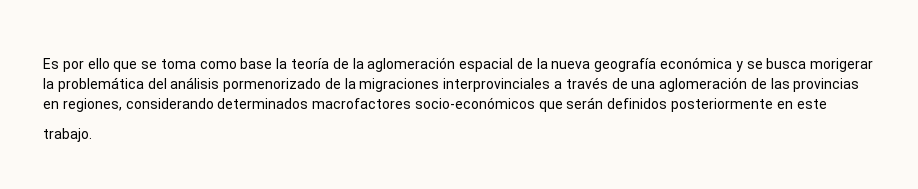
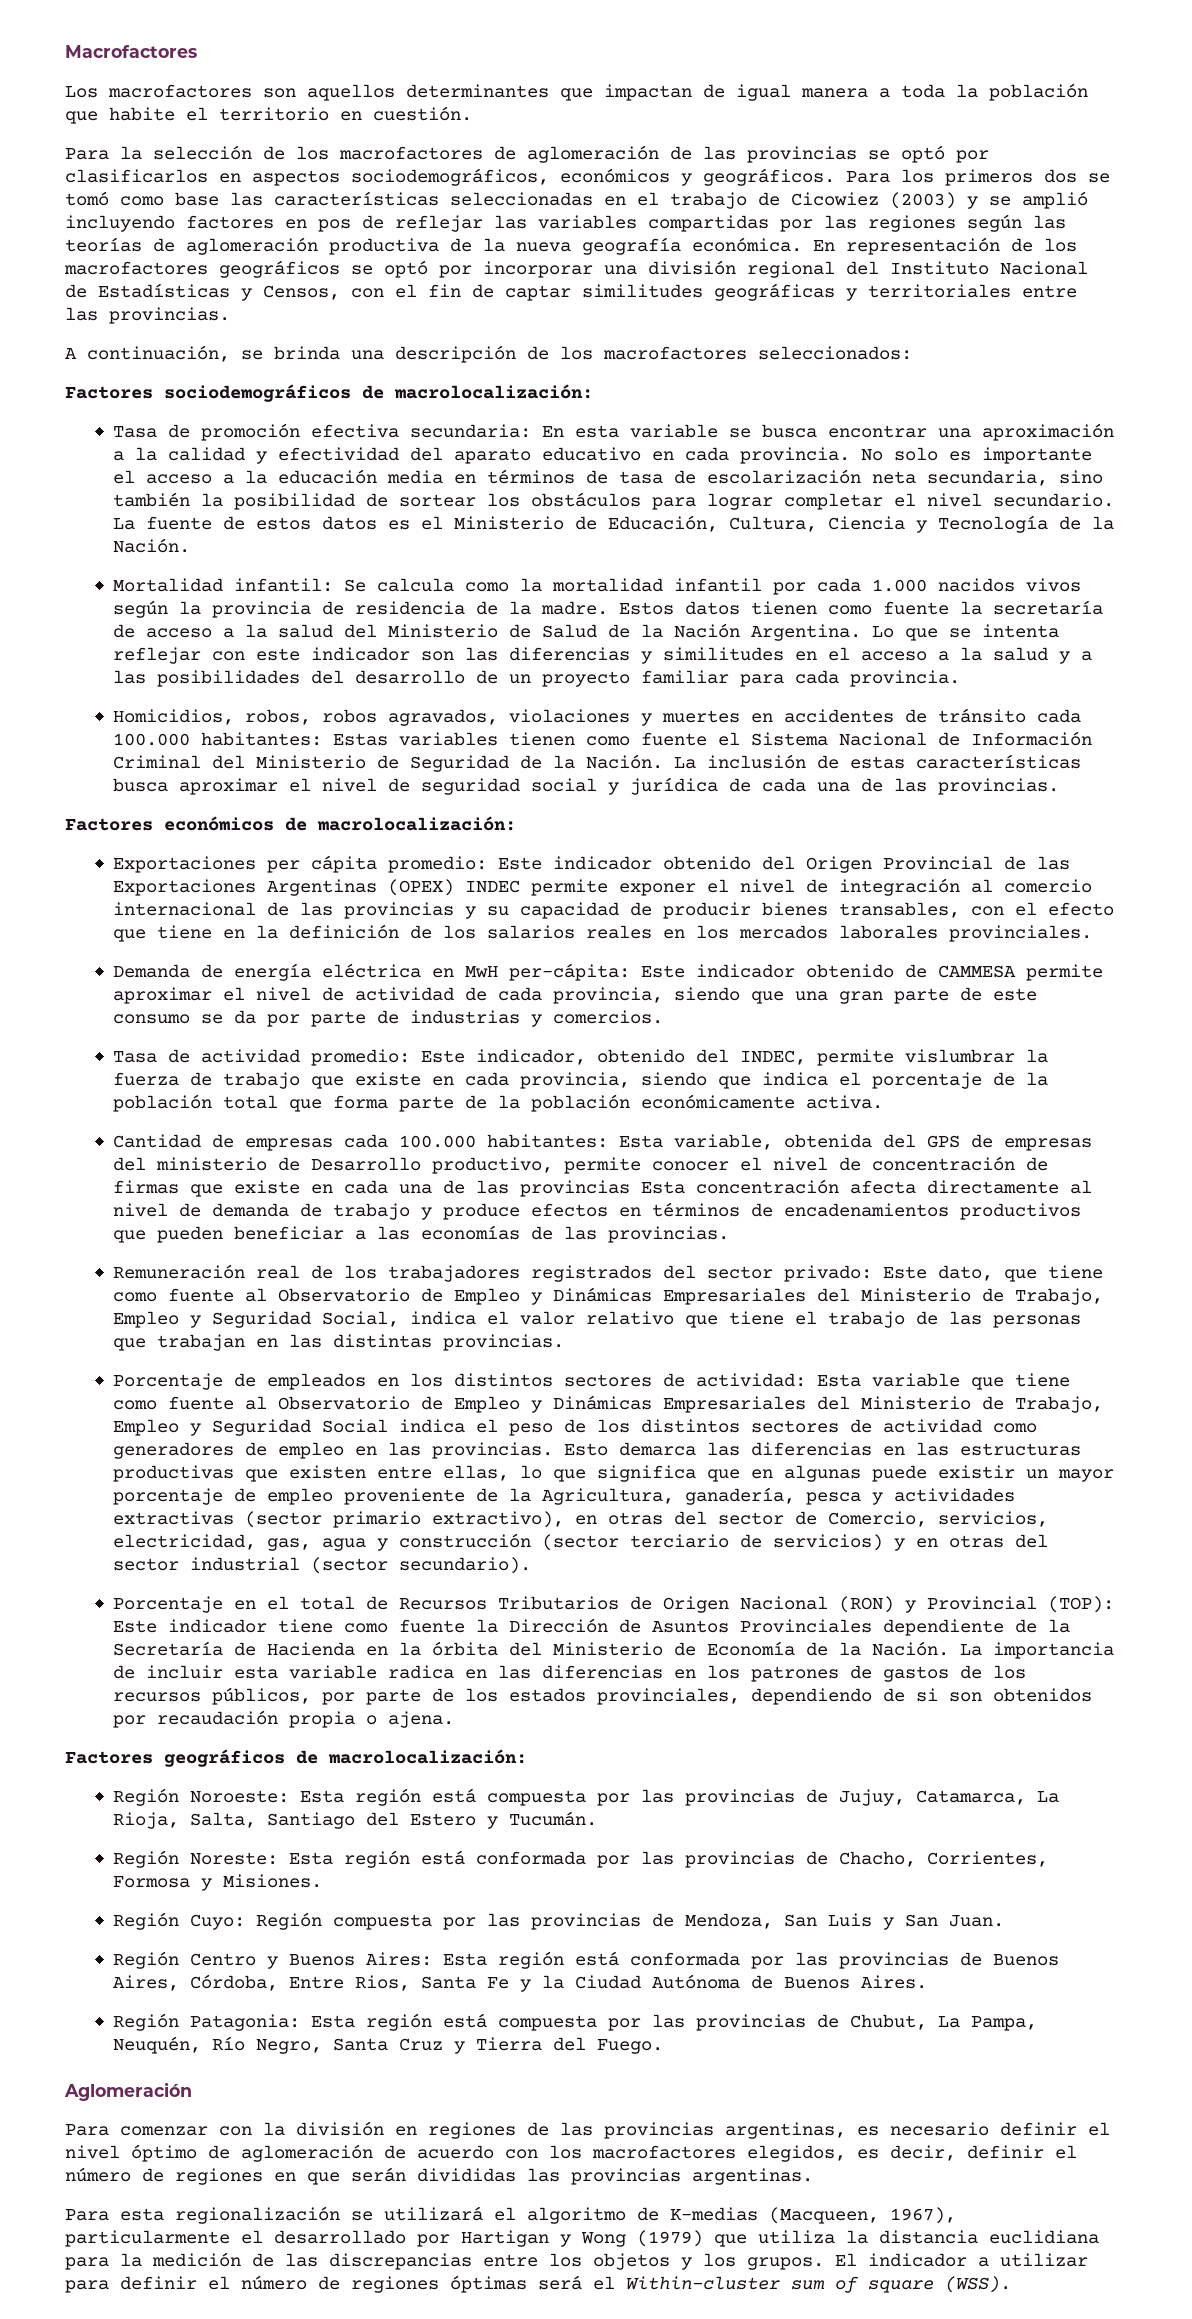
- Es por ello que se toma como base la teoría de la aglomeración espacial de la nueva geografía económica y se busca morigerar la problemática del análisis pormenorizado de la migraciones interprovinciales a través de una aglomeración de las provincias en regiones, considerando determinados macrofactores socio-económicos que serán definidos posteriormente en este
- trabajo.
+ Macrofactores
+ Los macrofactores son aquellos determinantes que impactan de igual manera a toda la población que habite el territorio en cuestión.
+ Para la selección de los macrofactores de aglomeración de las provincias se optó por clasificarlos en aspectos sociodemográficos, económicos y geográficos. Para los primeros dos se tomó como base las características seleccionadas en el trabajo de Cicowiez (2003) y se amplió incluyendo factores en pos de reflejar las variables compartidas por las regiones según las teorías de aglomeración productiva de la nueva geografía económica. En representación de los macrofactores geográficos se optó por incorporar una división regional del Instituto Nacional de Estadísticas y Censos, con el fin de captar similitudes geográficas y territoriales entre las provincias.
+ A continuación, se brinda una descripción de los macrofactores seleccionados:
+ Factores sociodemográficos de macrolocalización:
+ Tasa de promoción efectiva secundaria: En esta variable se busca encontrar una aproximación a la calidad y efectividad del aparato educativo en cada provincia. No solo es importante el acceso a la educación media en términos de tasa de escolarización neta secundaria, sino también la posibilidad de sortear los obstáculos para lograr completar el nivel secundario. La fuente de estos datos es el Ministerio de Educación, Cultura, Ciencia y Tecnología de la Nación.
+ Mortalidad infantil: Se calcula como la mortalidad infantil por cada 1.000 nacidos vivos según la provincia de residencia de la madre. Estos datos tienen como fuente la secretaría de acceso a la salud del Ministerio de Salud de la Nación Argentina. Lo que se intenta reflejar con este indicador son las diferencias y similitudes en el acceso a la salud y a las posibilidades del desarrollo de un proyecto familiar para cada provincia.
+ Homicidios, robos, robos agravados, violaciones y muertes en accidentes de tránsito cada 100.000 habitantes: Estas variables tienen como fuente el Sistema Nacional de Información Criminal del Ministerio de Seguridad de la Nación. La inclusión de estas características busca aproximar el nivel de seguridad social y jurídica de cada una de las provincias.
+ Factores económicos de macrolocalización:
+ Exportaciones per cápita promedio: Este indicador obtenido del Origen Provincial de las Exportaciones Argentinas (OPEX) INDEC permite exponer el nivel de integración al comercio internacional de las provincias y su capacidad de producir bienes transables, con el efecto que tiene en la definición de los salarios reales en los mercados laborales provinciales.
+ Demanda de energía eléctrica en MwH per-cápita: Este indicador obtenido de CAMMESA permite aproximar el nivel de actividad de cada provincia, siendo que una gran parte de este consumo se da por parte de industrias y comercios.
+ Tasa de actividad promedio: Este indicador, obtenido del INDEC, permite vislumbrar la fuerza de trabajo que existe en cada provincia, siendo que indica el porcentaje de la población total que forma parte de la población económicamente activa.
+ Cantidad de empresas cada 100.000 habitantes: Esta variable, obtenida del GPS de empresas del ministerio de Desarrollo productivo, permite conocer el nivel de concentración de firmas que existe en cada una de las provincias Esta concentración afecta directamente al nivel de demanda de trabajo y produce efectos en términos de encadenamientos productivos que pueden beneficiar a las economías de las provincias.
+ Remuneración real de los trabajadores registrados del sector privado: Este dato, que tiene como fuente al Observatorio de Empleo y Dinámicas Empresariales del Ministerio de Trabajo, Empleo y Seguridad Social, indica el valor relativo que tiene el trabajo de las personas que trabajan en las distintas provincias.
+ Porcentaje de empleados en los distintos sectores de actividad: Esta variable que tiene como fuente al Observatorio de Empleo y Dinámicas Empresariales del Ministerio de Trabajo, Empleo y Seguridad Social indica el peso de los distintos sectores de actividad como generadores de empleo en las provincias. Esto demarca las diferencias en las estructuras productivas que existen entre ellas, lo que significa que en algunas puede existir un mayor porcentaje de empleo proveniente de la Agricultura, ganadería, pesca y actividades extractivas (sector primario extractivo), en otras del sector de Comercio, servicios, electricidad, gas, agua y construcción (sector terciario de servicios) y en otras del sector industrial (sector secundario).
+ Porcentaje en el total de Recursos Tributarios de Origen Nacional (RON) y Provincial (TOP): Este indicador tiene como fuente la Dirección de Asuntos Provinciales dependiente de la Secretaría de Hacienda en la órbita del Ministerio de Economía de la Nación. La importancia de incluir esta variable radica en las diferencias en los patrones de gastos de los recursos públicos, por parte de los estados provinciales, dependiendo de si son obtenidos por recaudación propia o ajena.
+ Factores geográficos de macrolocalización:
+ Región Noroeste: Esta región está compuesta por las provincias de Jujuy, Catamarca, La Rioja, Salta, Santiago del Estero y Tucumán.
+ Región Noreste: Esta región está conformada por las provincias de Chacho, Corrientes, Formosa y Misiones.
+ Región Cuyo: Región compuesta por las provincias de Mendoza, San Luis y San Juan.
+ Región Centro y Buenos Aires: Esta región está conformada por las provincias de Buenos Aires, Córdoba, Entre Rios, Santa Fe y la Ciudad Autónoma de Buenos Aires.
+ Región Patagonia: Esta región está compuesta por las provincias de Chubut, La Pampa, Neuquén, Río Negro, Santa Cruz y Tierra del Fuego.
+ Aglomeración
+ Para comenzar con la división en regiones de las provincias argentinas, es necesario definir el nivel óptimo de aglomeración de acuerdo con los macrofactores elegidos, es decir, definir el número de regiones en que serán divididas las provincias argentinas.
+ Para esta regionalización se utilizará el algoritmo de K-medias (Macqueen, 1967), particularmente el desarrollado por Hartigan y Wong (1979) que utiliza la distancia euclidiana para la medición de las discrepancias entre los objetos y los grupos. El indicador a utilizar para definir el número de regiones óptimas será el Within-cluster sum of square (WSS).

